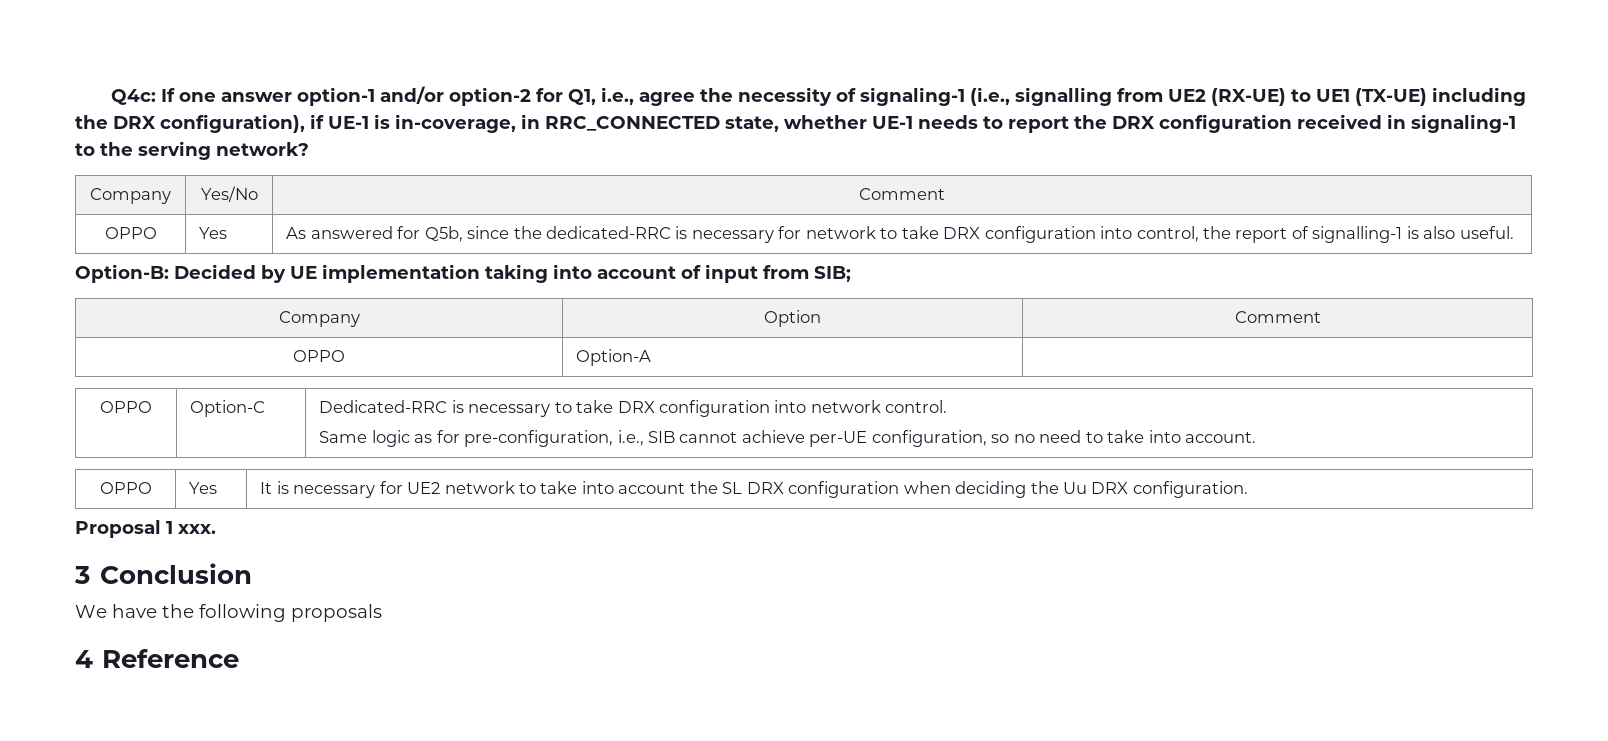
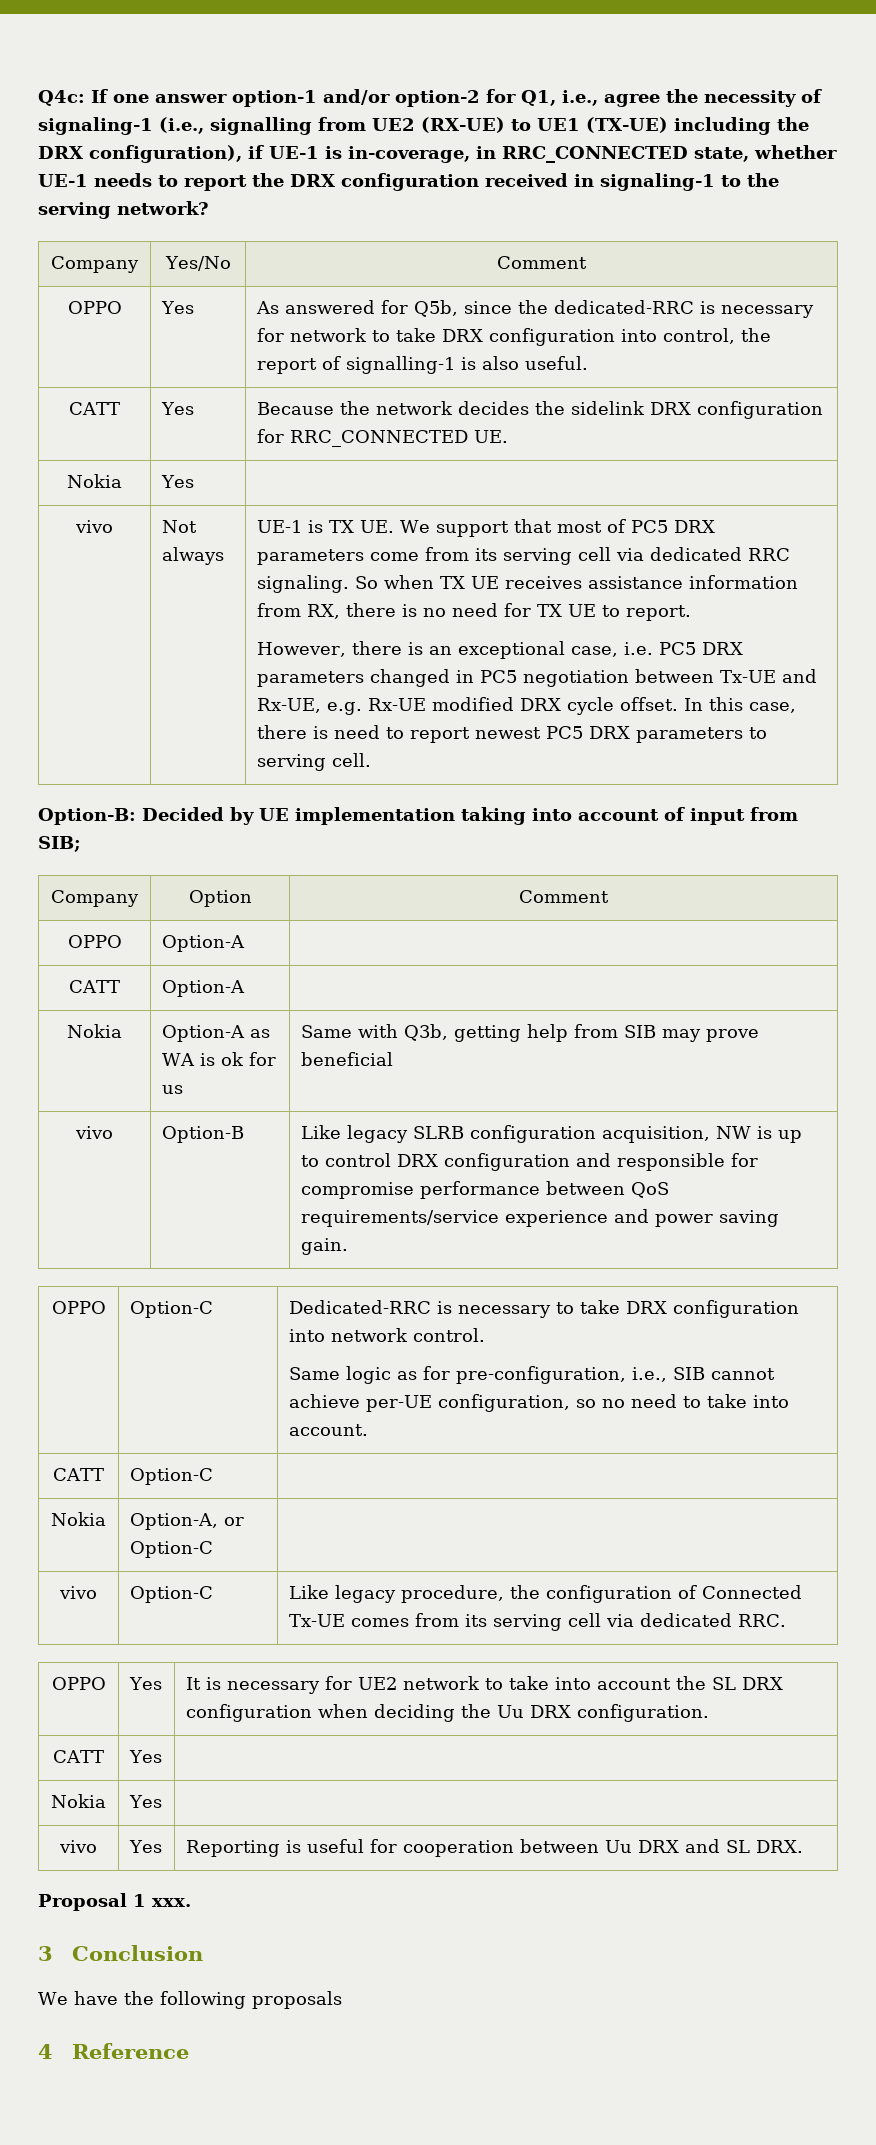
+ CATT | Yes | Because the network decides the sidelink DRX configuration for RRC_CONNECTED UE.
+ Nokia | Yes |
+ vivo | Not always | UE-1 is TX UE. We support that most of PC5 DRX parameters come from its serving cell via dedicated RRC signaling. So when TX UE receives assistance information from RX, there is no need for TX UE to report.
+ However, there is an exceptional case, i.e. PC5 DRX parameters changed in PC5 negotiation between Tx-UE and Rx-UE, e.g. Rx-UE modified DRX cycle offset. In this case, there is need to report newest PC5 DRX parameters to serving cell.
+ CATT | Option-A |
+ Nokia | Option-A as WA is ok for us | Same with Q3b, getting help from SIB may prove beneficial
+ vivo | Option-B | Like legacy SLRB configuration acquisition, NW is up to control DRX configuration and responsible for compromise performance between QoS requirements/service experience and power saving gain.
+ CATT | Option-C |
+ Nokia | Option-A, or Option-C |
+ vivo | Option-C | Like legacy procedure, the configuration of Connected Tx-UE comes from its serving cell via dedicated RRC.
  OPPO | Yes | It is necessary for UE2 network to take into account the SL DRX configuration when deciding the Uu DRX configuration.
+ CATT | Yes |
+ Nokia | Yes |
+ vivo | Yes | Reporting is useful for cooperation between Uu DRX and SL DRX.

